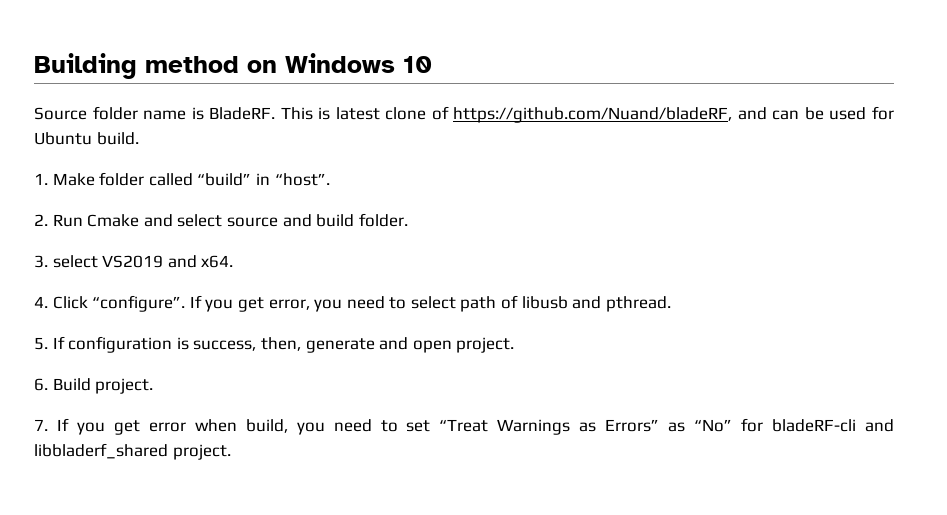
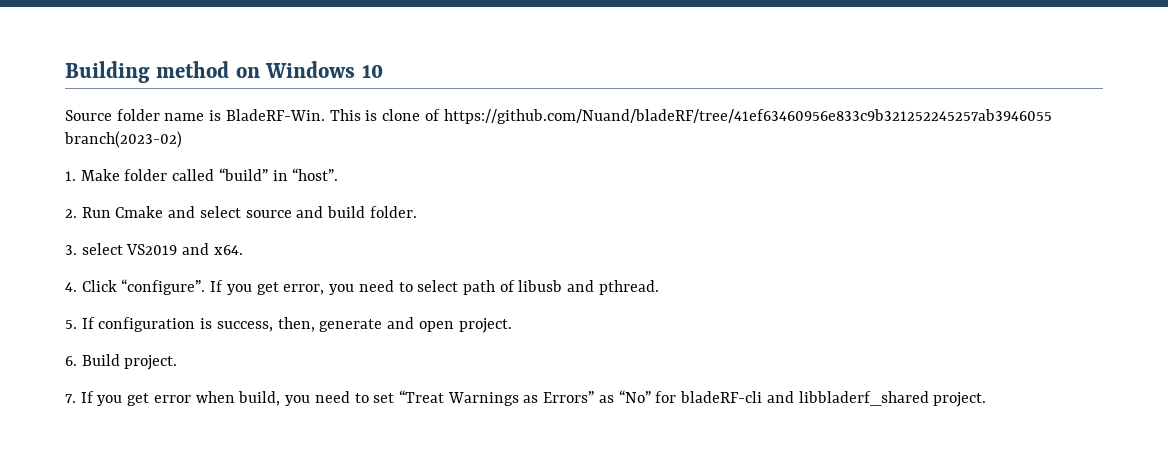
- Source folder name is BladeRF.
+ Source folder name is BladeRF-Win.
- This is latest clone of https://github.com/Nuand/bladeRF, and can be used for Ubuntu build.
+ This is clone of https://github.com/Nuand/bladeRF/tree/41ef63460956e833c9b321252245257ab3946055 branch(2023-02)

